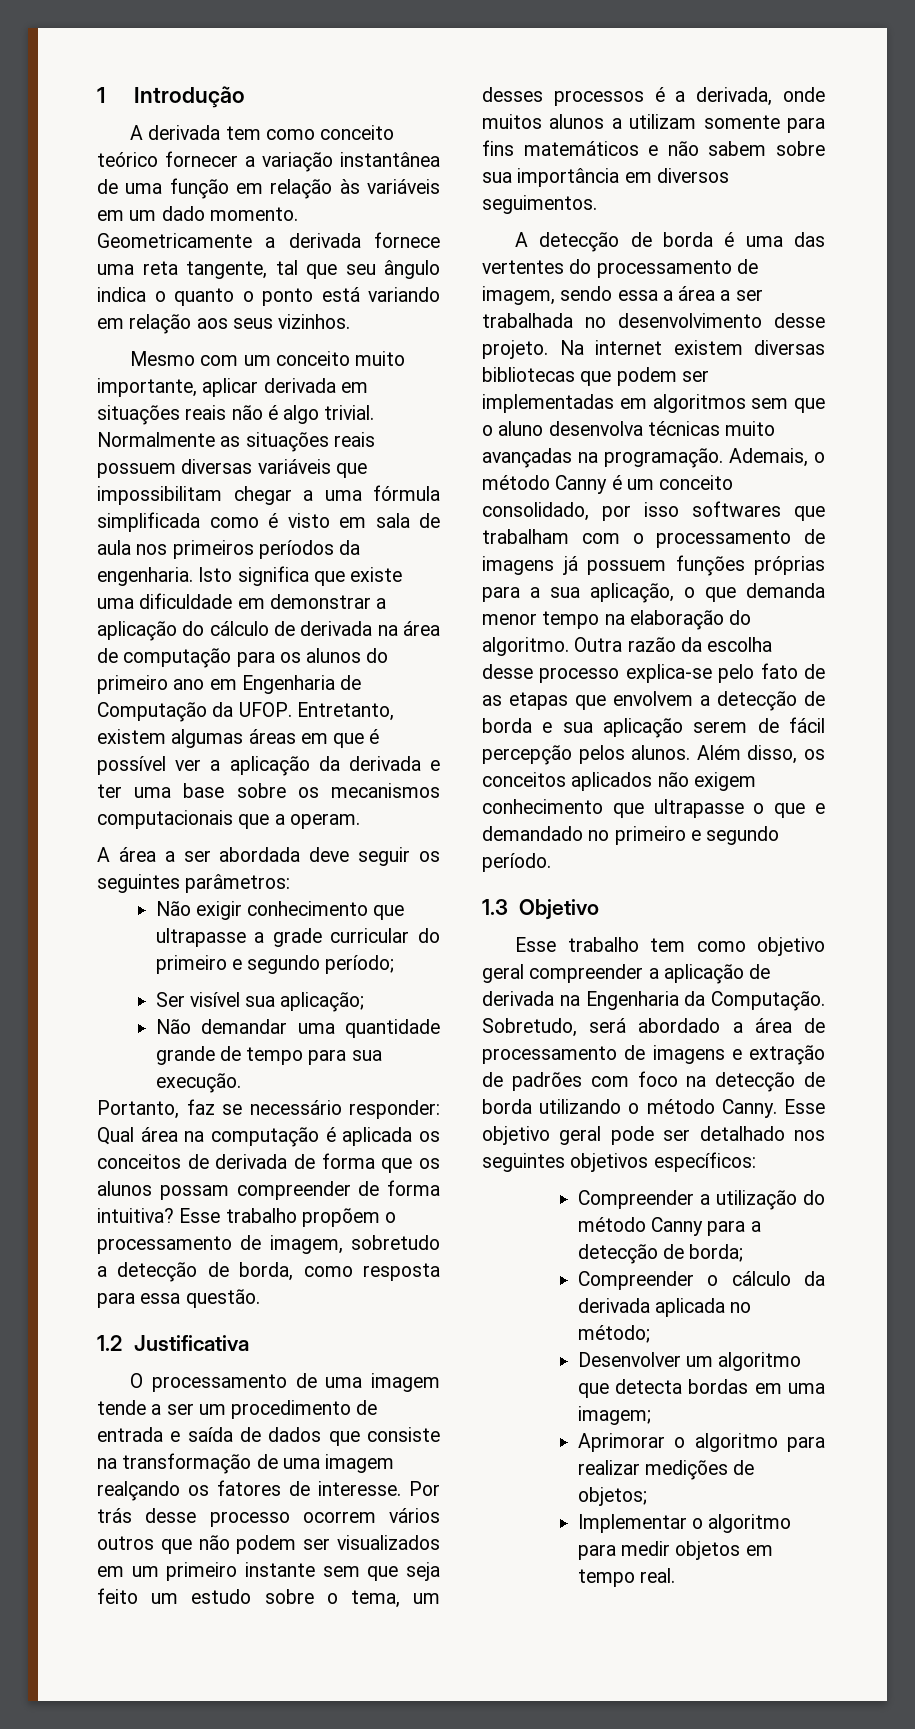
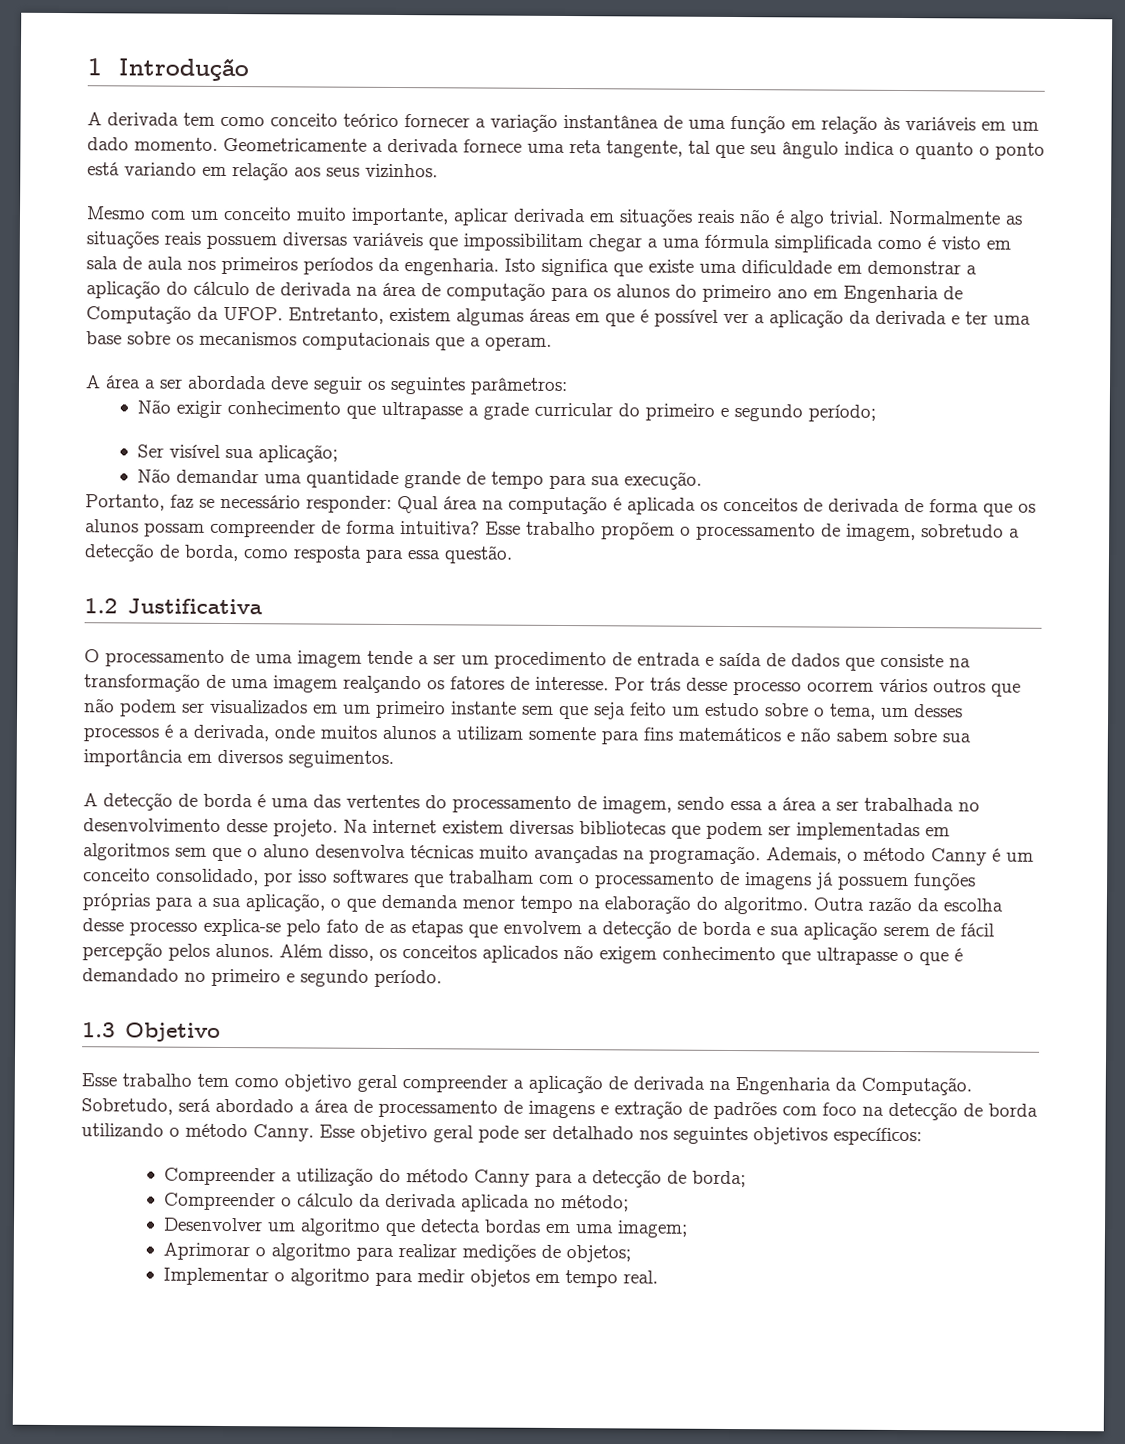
- Além disso, os conceitos aplicados não exigem conhecimento que ultrapasse o que e demandado no primeiro e segundo período.
+ Além disso, os conceitos aplicados não exigem conhecimento que ultrapasse o que é demandado no primeiro e segundo período.

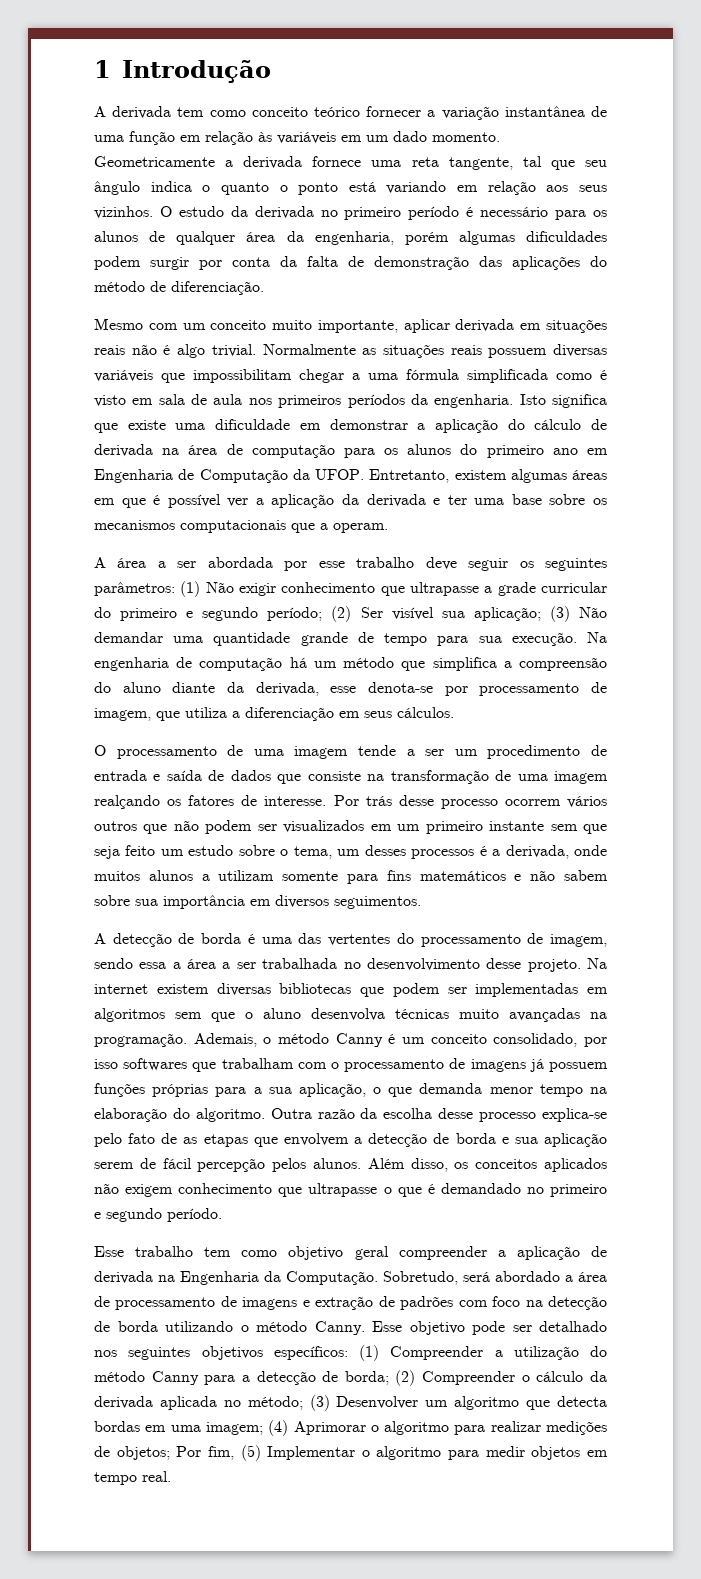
+ O estudo da derivada no primeiro período é necessário para os alunos de qualquer área da engenharia, porém algumas dificuldades podem surgir por conta da falta de demonstração das aplicações do método de diferenciação.
- A área a ser abordada deve seguir os seguintes parâmetros:
- Não exigir conhecimento que ultrapasse a grade curricular do primeiro e segundo período;
- Ser visível sua aplicação;
- Não demandar uma quantidade grande de tempo para sua execução.
- Portanto, faz se necessário responder: Qual área na computação é aplicada os conceitos de derivada de forma que os alunos possam compreender de forma intuitiva? Esse trabalho propõem o processamento de imagem, sobretudo a detecção de borda, como resposta para essa questão.
- 1.2 Justificativa
+ A área a ser abordada por esse trabalho deve seguir os seguintes parâmetros: (1) Não exigir conhecimento que ultrapasse a grade curricular do primeiro e segundo período; (2) Ser visível sua aplicação; (3) Não demandar uma quantidade grande de tempo para sua execução. Na engenharia de computação há um método que simplifica a compreensão do aluno diante da derivada, esse denota-se por processamento de imagem, que utiliza a diferenciação em seus cálculos.
- 1.3 Objetivo
- Esse objetivo geral pode ser detalhado nos seguintes objetivos específicos:
- Compreender a utilização do método Canny para a detecção de borda;
- Compreender o cálculo da derivada aplicada no método;
- Desenvolver um algoritmo que detecta bordas em uma imagem;
- Aprimorar o algoritmo para realizar medições de objetos;
- Implementar o algoritmo para medir objetos em tempo real.
+ Esse objetivo pode ser detalhado nos seguintes objetivos específicos: (1) Compreender a utilização do método Canny para a detecção de borda; (2) Compreender o cálculo da derivada aplicada no método; (3) Desenvolver um algoritmo que detecta bordas em uma imagem; (4) Aprimorar o algoritmo para realizar medições de objetos; Por fim, (5) Implementar o algoritmo para medir objetos em tempo real.

